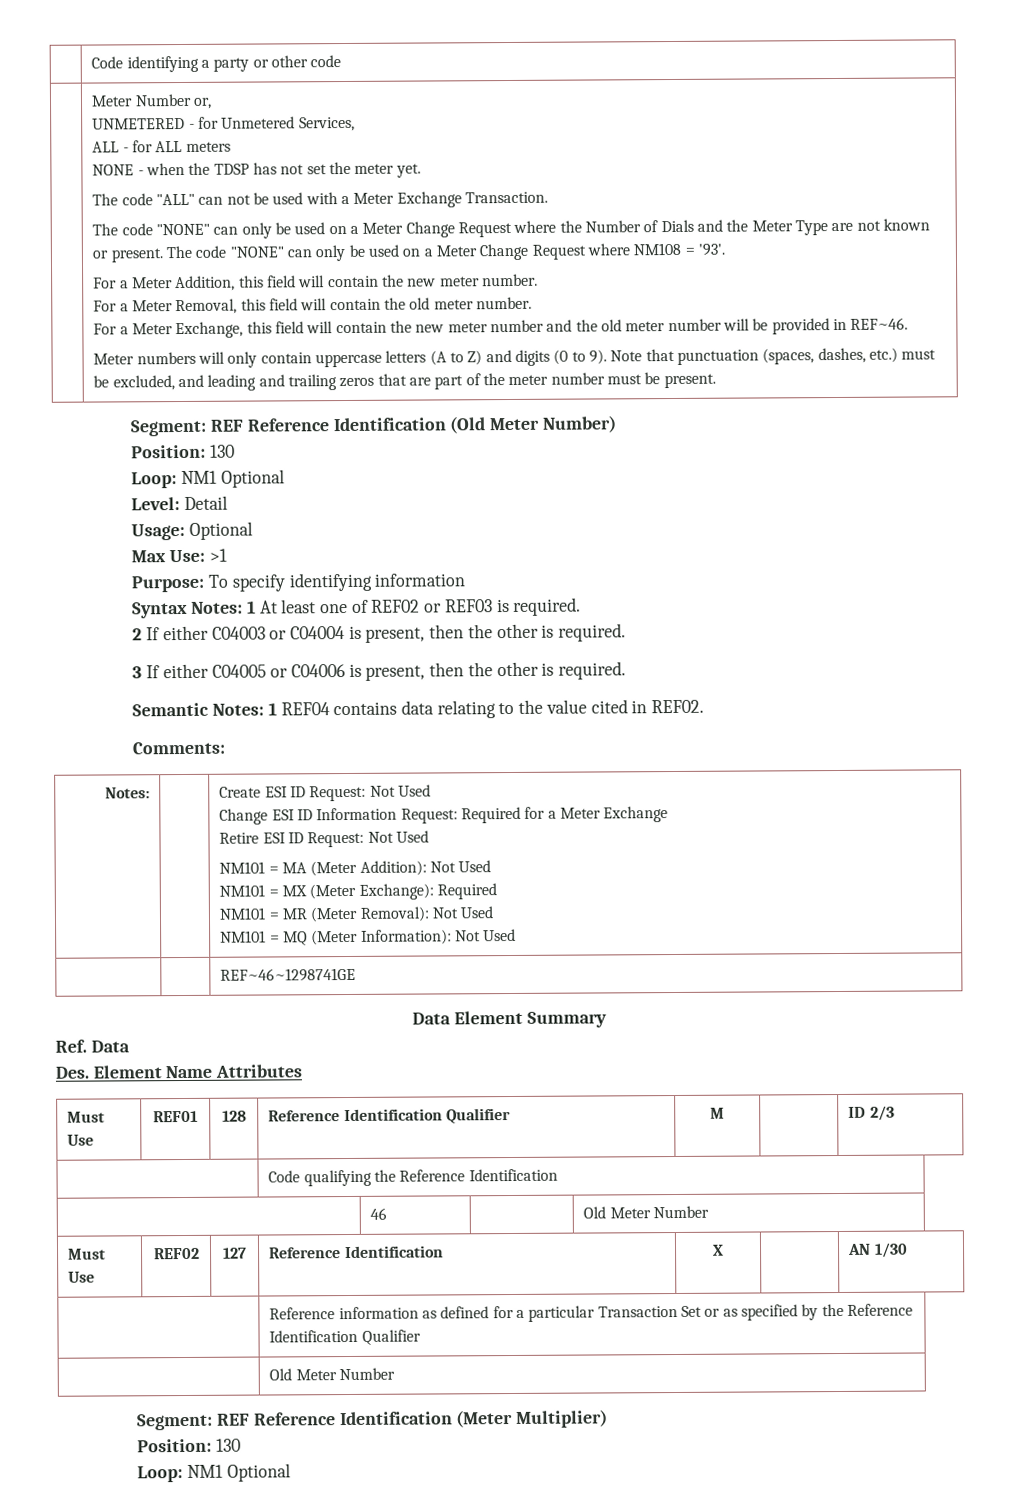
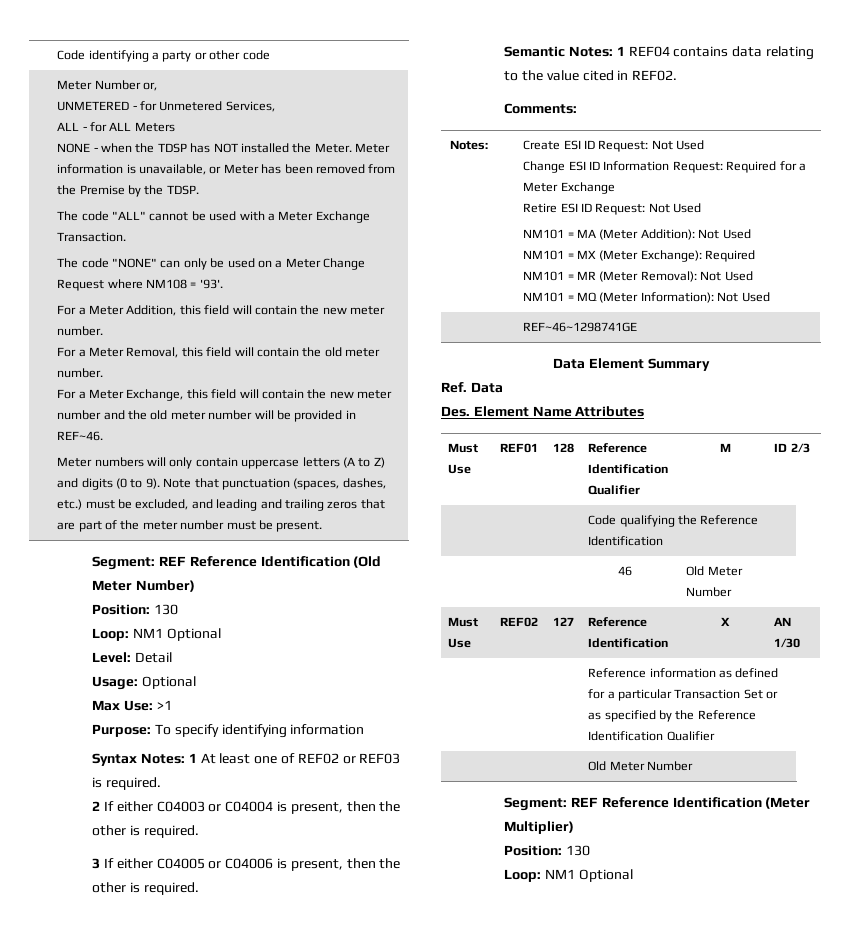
- ALL - for ALL meters
+ ALL - for ALL Meters
- NONE - when the TDSP has not set the meter yet.
+ NONE - when the TDSP has NOT installed the Meter. Meter information is unavailable, or Meter has been removed from the Premise by the TDSP.
- The code "ALL" can not be used with a Meter Exchange Transaction.
+ The code "ALL" cannot be used with a Meter Exchange Transaction.
- The code "NONE" can only be used on a Meter Change Request where the Number of Dials and the Meter Type are not known or present. The code "NONE" can only be used on a Meter Change Request where NM108 = '93'.
+ The code "NONE" can only be used on a Meter Change Request where NM108 = '93'.

